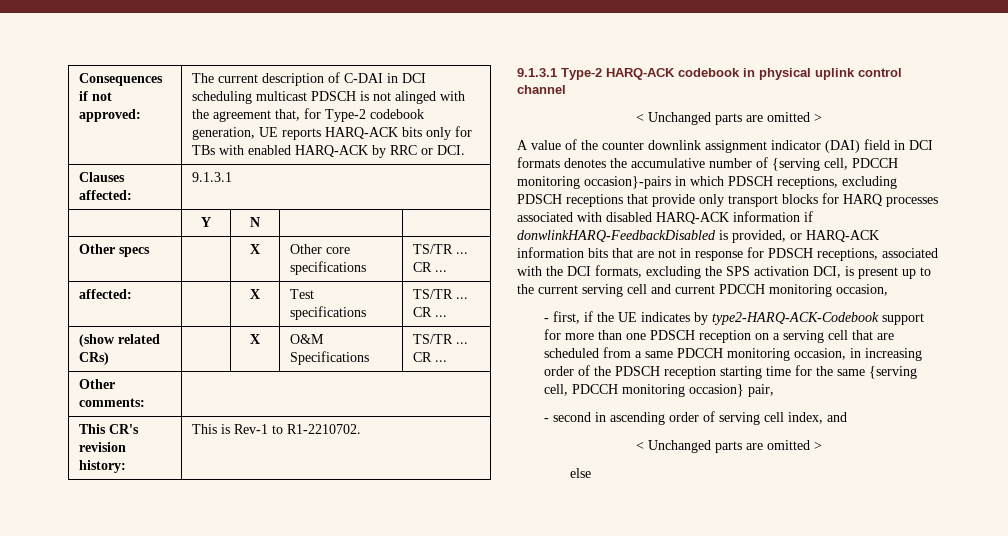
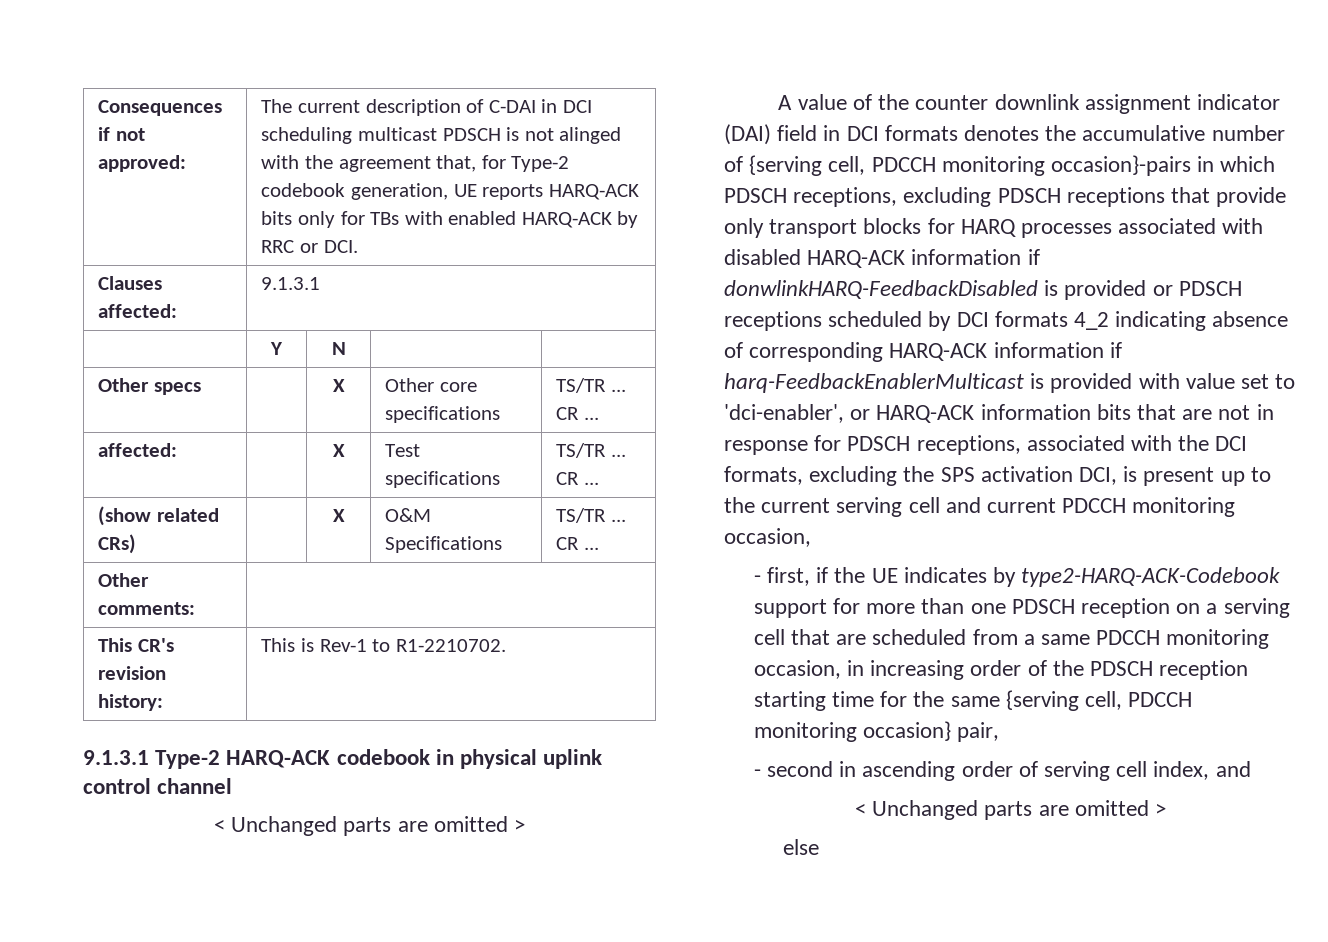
- A value of the counter downlink assignment indicator (DAI) field in DCI formats denotes the accumulative number of {serving cell, PDCCH monitoring occasion}-pairs in which PDSCH receptions, excluding PDSCH receptions that provide only transport blocks for HARQ processes associated with disabled HARQ-ACK information if donwlinkHARQ-FeedbackDisabled is provided, or HARQ-ACK information bits that are not in response for PDSCH receptions, associated with the DCI formats, excluding the SPS activation DCI, is present up to the current serving cell and current PDCCH monitoring occasion,
+ A value of the counter downlink assignment indicator (DAI) field in DCI formats denotes the accumulative number of {serving cell, PDCCH monitoring occasion}-pairs in which PDSCH receptions, excluding PDSCH receptions that provide only transport blocks for HARQ processes associated with disabled HARQ-ACK information if donwlinkHARQ-FeedbackDisabled is provided or PDSCH receptions scheduled by DCI formats 4_2 indicating absence of corresponding HARQ-ACK information if harq-FeedbackEnablerMulticast is provided with value set to 'dci-enabler', or HARQ-ACK information bits that are not in response for PDSCH receptions, associated with the DCI formats, excluding the SPS activation DCI, is present up to the current serving cell and current PDCCH monitoring occasion,

